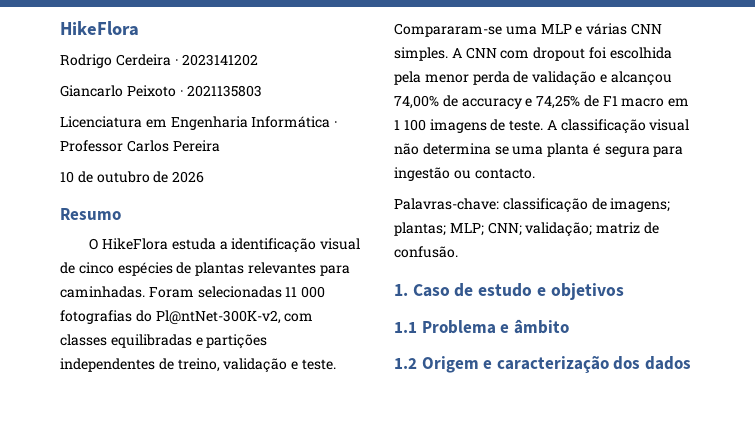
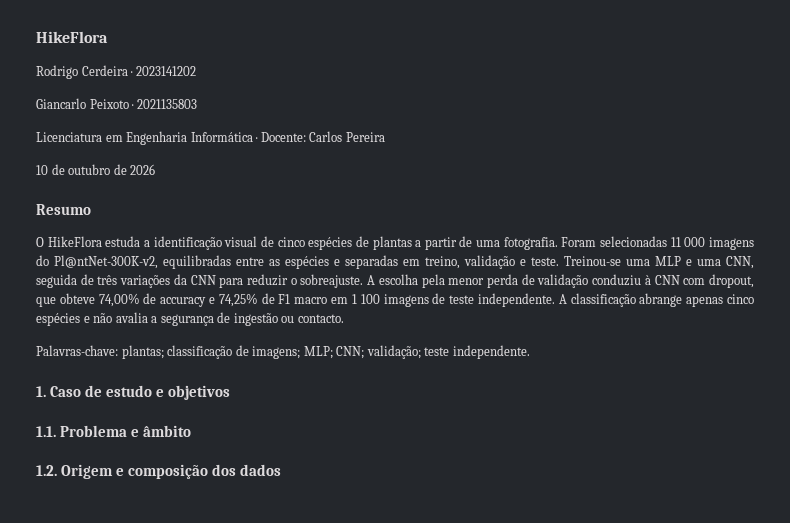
- Licenciatura em Engenharia Informática · Professor Carlos Pereira
+ Licenciatura em Engenharia Informática · Docente: Carlos Pereira
- O HikeFlora estuda a identificação visual de cinco espécies de plantas relevantes para caminhadas.
+ O HikeFlora estuda a identificação visual de cinco espécies de plantas a partir de uma fotografia.
- Foram selecionadas 11 000 fotografias do Pl@ntNet-300K-v2, com classes equilibradas e partições independentes de treino, validação e teste.
+ Foram selecionadas 11 000 imagens do Pl@ntNet-300K-v2, equilibradas entre as espécies e separadas em treino, validação e teste.
- Compararam-se uma MLP e várias CNN simples. A CNN com dropout foi escolhida pela menor perda de validação e alcançou 74,00% de accuracy e 74,25% de F1 macro em 1 100 imagens de teste. A classificação visual não determina se uma planta é segura para ingestão ou contacto.
+ Treinou-se uma MLP e uma CNN, seguida de três variações da CNN para reduzir o sobreajuste. A escolha pela menor perda de validação conduziu à CNN com dropout, que obteve 74,00% de accuracy e 74,25% de F1 macro em 1 100 imagens de teste independente. A classificação abrange apenas cinco espécies e não avalia a segurança de ingestão ou contacto.
- Palavras-chave: classificação de imagens; plantas; MLP; CNN; validação; matriz de confusão.
+ Palavras-chave: plantas; classificação de imagens; MLP; CNN; validação; teste independente.
- 1.1 Problema e âmbito
+ 1.1. Problema e âmbito
- 1.2 Origem e caracterização dos dados
+ 1.2. Origem e composição dos dados

